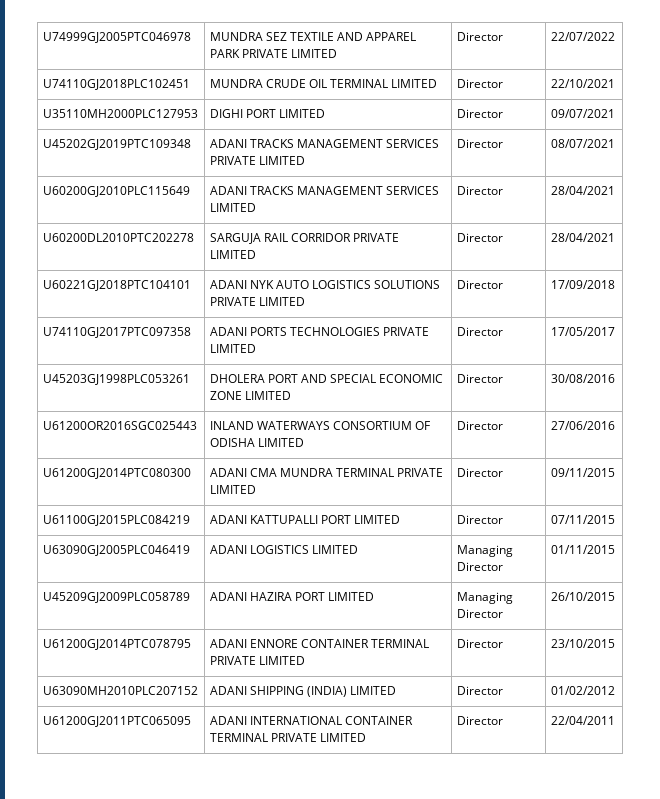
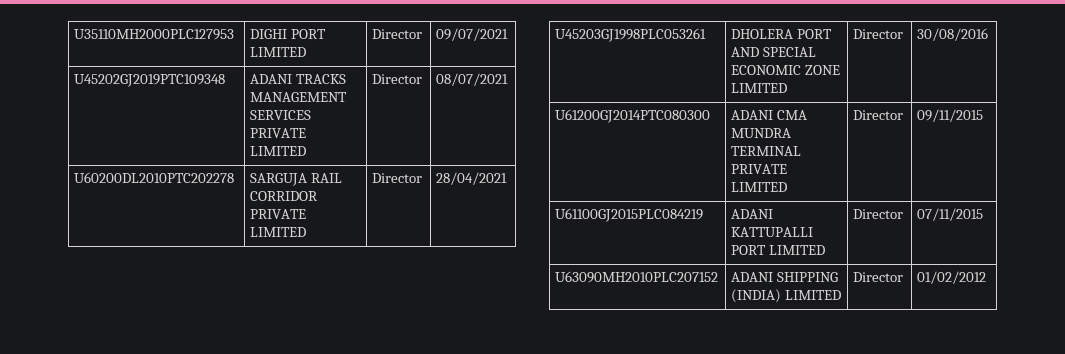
- U74999GJ2005PTC046978 | MUNDRA SEZ TEXTILE AND APPAREL PARK PRIVATE LIMITED | Director | 22/07/2022
- U74110GJ2018PLC102451 | MUNDRA CRUDE OIL TERMINAL LIMITED | Director | 22/10/2021
- U60200GJ2010PLC115649 | ADANI TRACKS MANAGEMENT SERVICES LIMITED | Director | 28/04/2021
- U60221GJ2018PTC104101 | ADANI NYK AUTO LOGISTICS SOLUTIONS PRIVATE LIMITED | Director | 17/09/2018
- U74110GJ2017PTC097358 | ADANI PORTS TECHNOLOGIES PRIVATE LIMITED | Director | 17/05/2017
- U61200OR2016SGC025443 | INLAND WATERWAYS CONSORTIUM OF ODISHA LIMITED | Director | 27/06/2016
- U63090GJ2005PLC046419 | ADANI LOGISTICS LIMITED | Managing Director | 01/11/2015
- U45209GJ2009PLC058789 | ADANI HAZIRA PORT LIMITED | Managing Director | 26/10/2015
- U61200GJ2014PTC078795 | ADANI ENNORE CONTAINER TERMINAL PRIVATE LIMITED | Director | 23/10/2015
- U61200GJ2011PTC065095 | ADANI INTERNATIONAL CONTAINER TERMINAL PRIVATE LIMITED | Director | 22/04/2011

